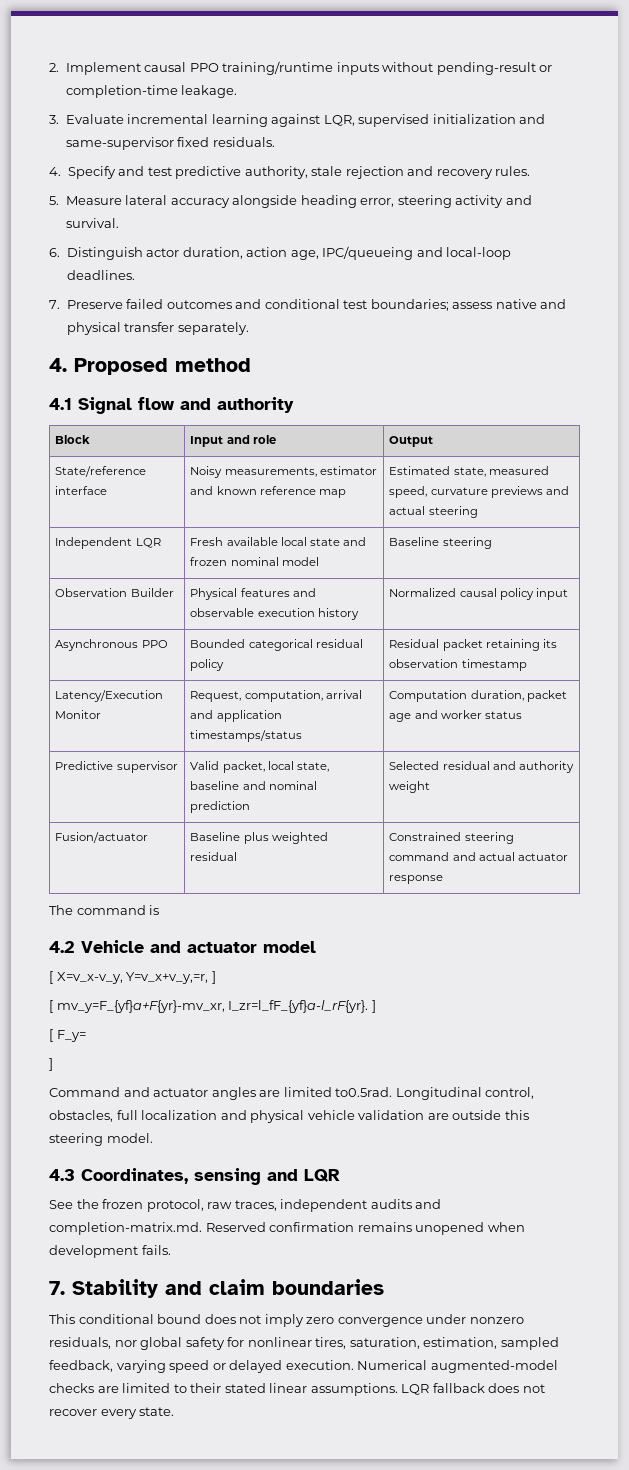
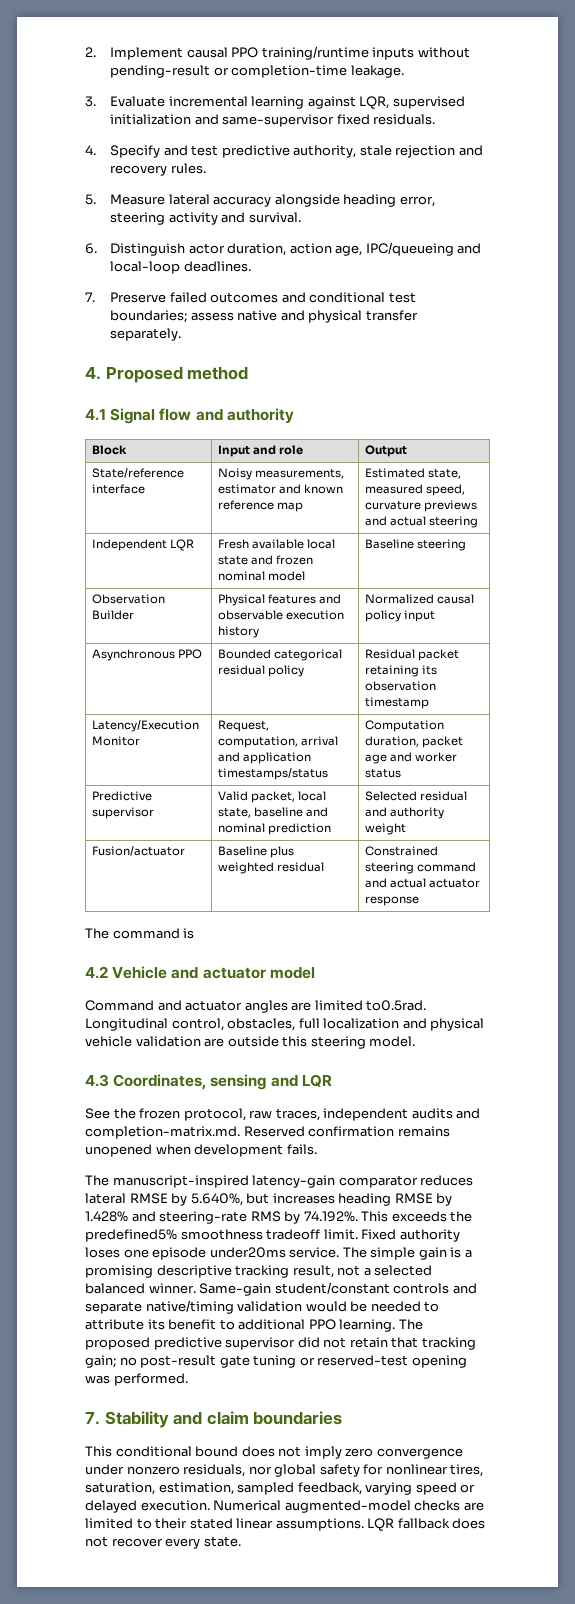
- [ X=v_x-v_y, Y=v_x+v_y,=r, ]
- [ mv_y=F_{yf}a+F{yr}-mv_xr, I_zr=l_fF_{yf}a-l_rF{yr}. ]
- [ F_y=
- ]
+ The manuscript-inspired latency-gain comparator reduces lateral RMSE by 5.640%, but increases heading RMSE by 1.428% and steering-rate RMS by 74.192%. This exceeds the predefined5% smoothness tradeoff limit. Fixed authority loses one episode under20ms service. The simple gain is a promising descriptive tracking result, not a selected balanced winner. Same-gain student/constant controls and separate native/timing validation would be needed to attribute its benefit to additional PPO learning. The proposed predictive supervisor did not retain that tracking gain; no post-result gate tuning or reserved-test opening was performed.

